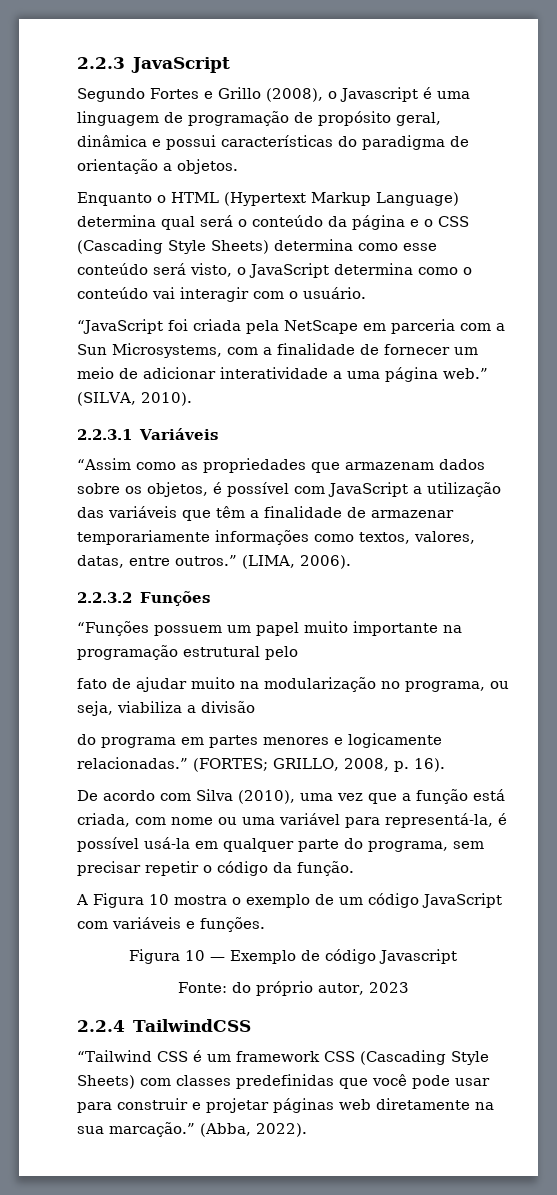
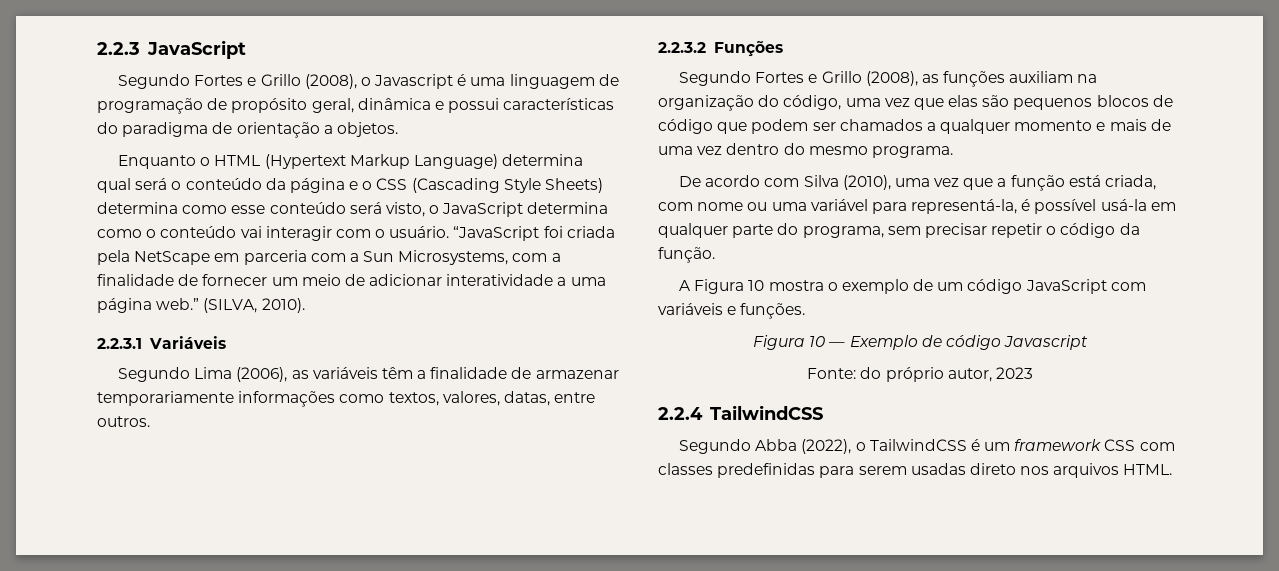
- Enquanto o HTML (Hypertext Markup Language) determina qual será o conteúdo da página e o CSS (Cascading Style Sheets) determina como esse conteúdo será visto, o JavaScript determina como o conteúdo vai interagir com o usuário.
- “JavaScript foi criada pela NetScape em parceria com a Sun Microsystems, com a finalidade de fornecer um meio de adicionar interatividade a uma página web.”
+ Enquanto o HTML (Hypertext Markup Language) determina qual será o conteúdo da página e o CSS (Cascading Style Sheets) determina como esse conteúdo será visto, o JavaScript determina como o conteúdo vai interagir com o usuário. “JavaScript foi criada pela NetScape em parceria com a Sun Microsystems, com a finalidade de fornecer um meio de adicionar interatividade a uma página web.”
- “Assim como as propriedades que armazenam dados sobre os objetos, é possível com JavaScript a utilização das variáveis que têm a finalidade de armazenar temporariamente informações como textos, valores, datas, entre outros.” (LIMA, 2006).
+ Segundo Lima (2006), as variáveis têm a finalidade de armazenar temporariamente informações como textos, valores, datas, entre outros.
- “Funções possuem um papel muito importante na programação estrutural pelo
- fato de ajudar muito na modularização no programa, ou seja, viabiliza a divisão
- do programa em partes menores e logicamente relacionadas.” (FORTES; GRILLO, 2008, p. 16).
+ Segundo Fortes e Grillo (2008), as funções auxiliam na organização do código, uma vez que elas são pequenos blocos de código que podem ser chamados a qualquer momento e mais de uma vez dentro do mesmo programa.
- “Tailwind CSS é um framework CSS (Cascading Style Sheets) com classes predefinidas que você pode usar para construir e projetar páginas web diretamente na sua marcação.” (Abba, 2022).
+ Segundo Abba (2022), o TailwindCSS é um framework CSS com classes predefinidas para serem usadas direto nos arquivos HTML.

